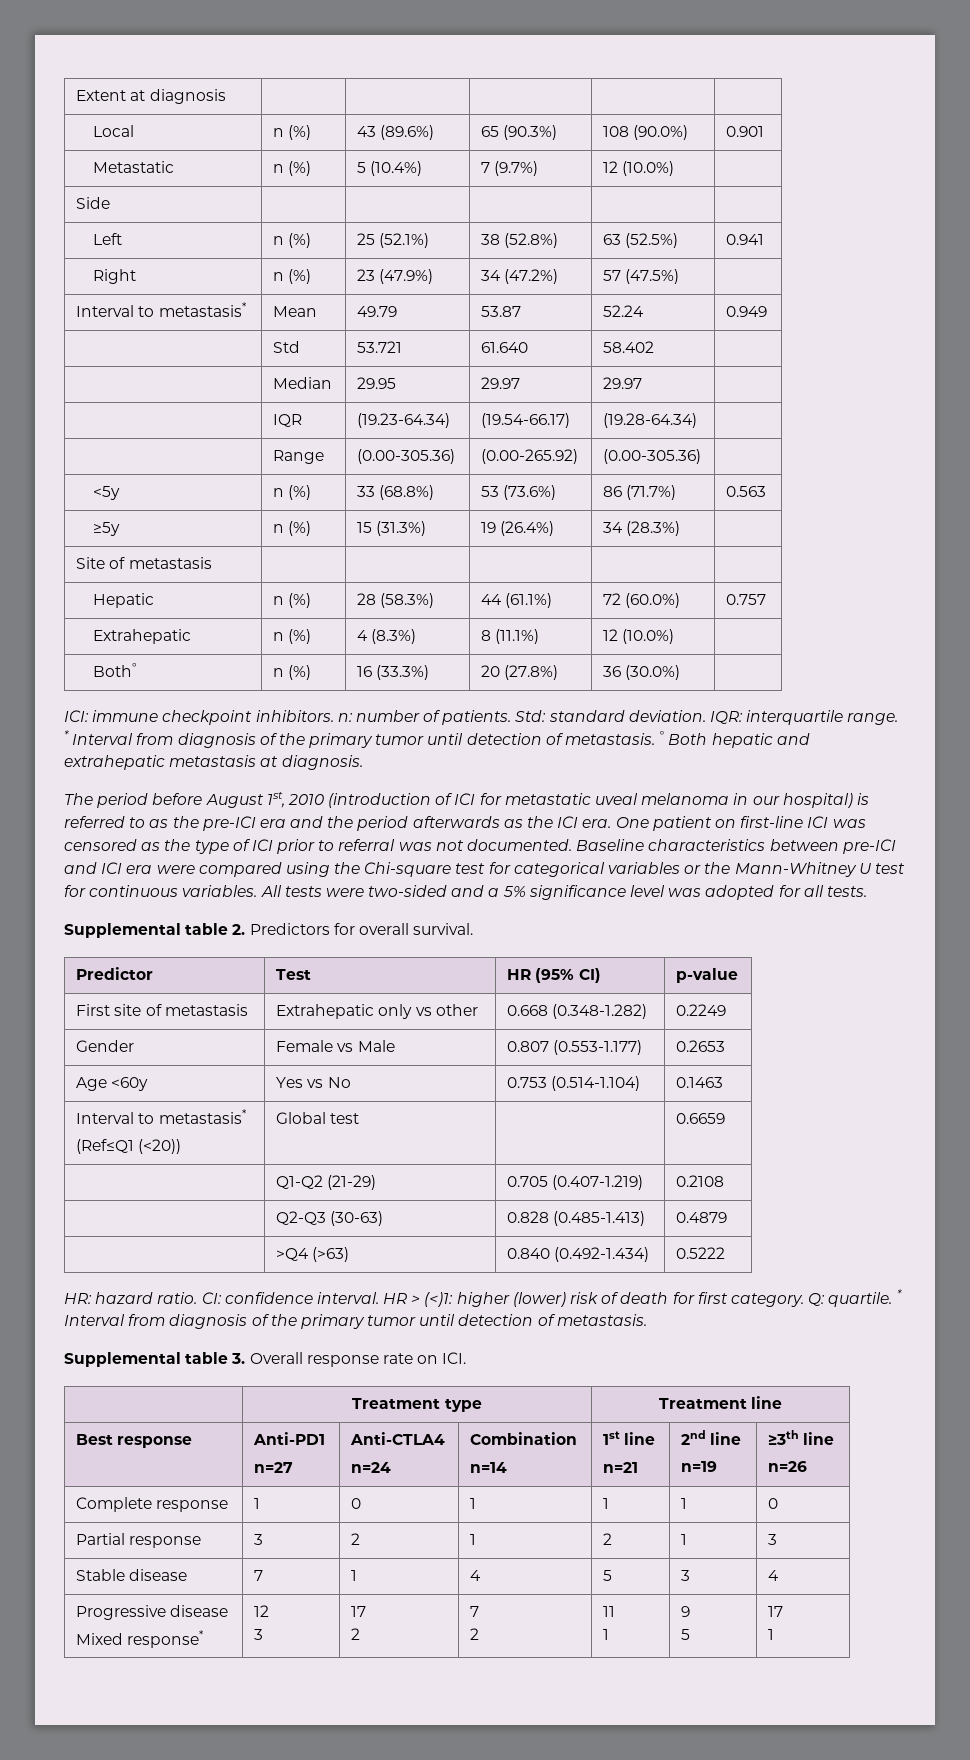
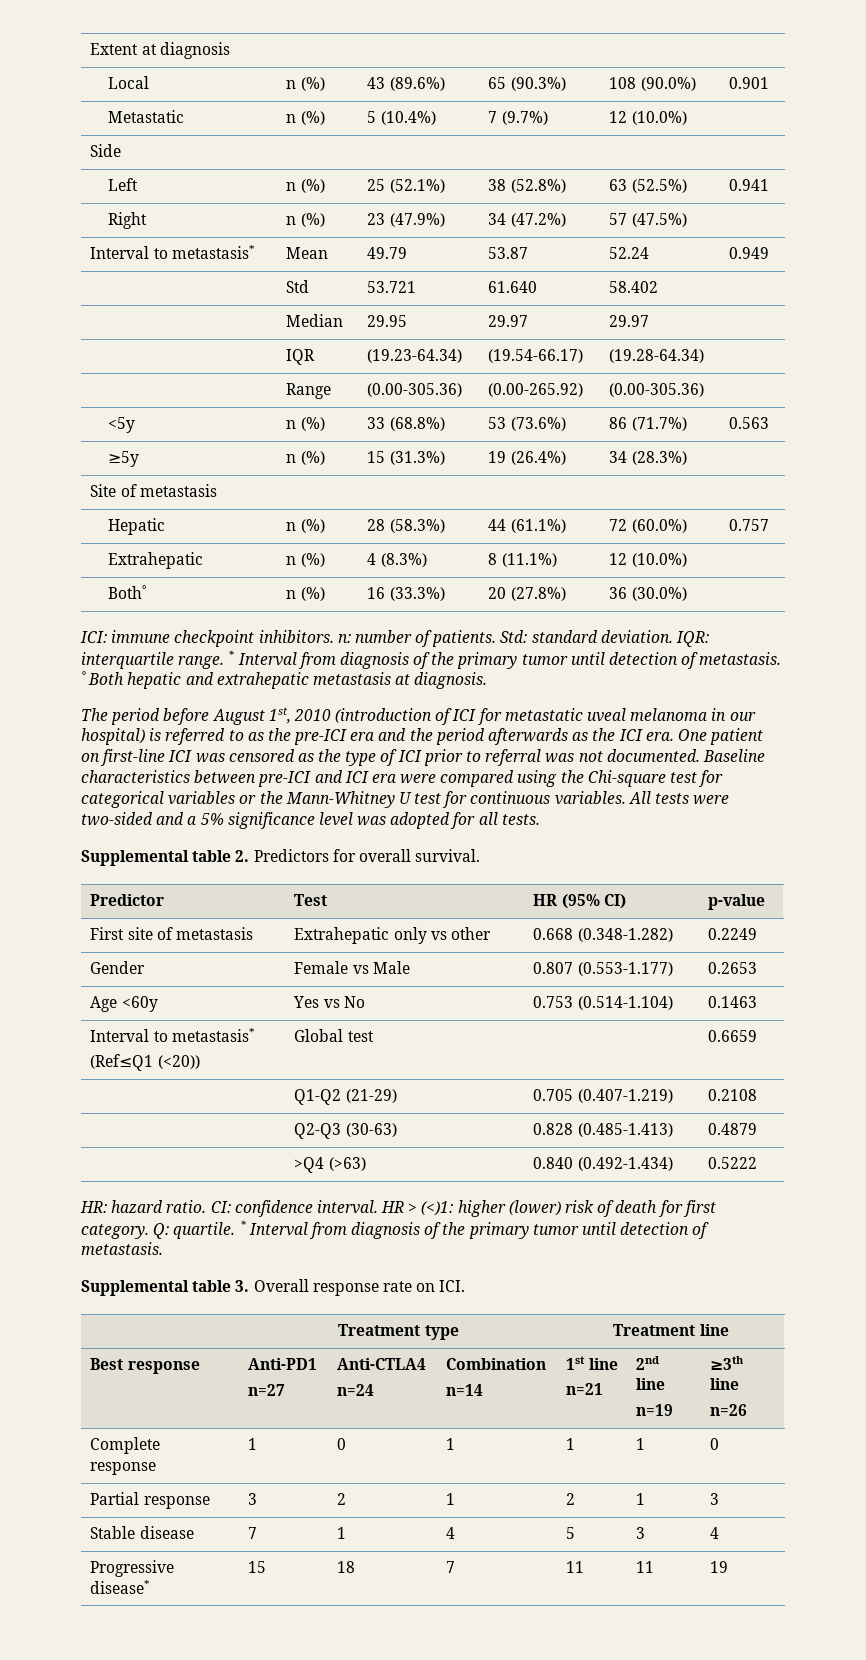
- Progressive disease
- Mixed response* | 12
- 3 | 17
- 2 | 7
- 2 | 11
- 1 | 9
- 5 | 17
- 1
+ Progressive disease* | 15 | 18 | 7 | 11 | 11 | 19

